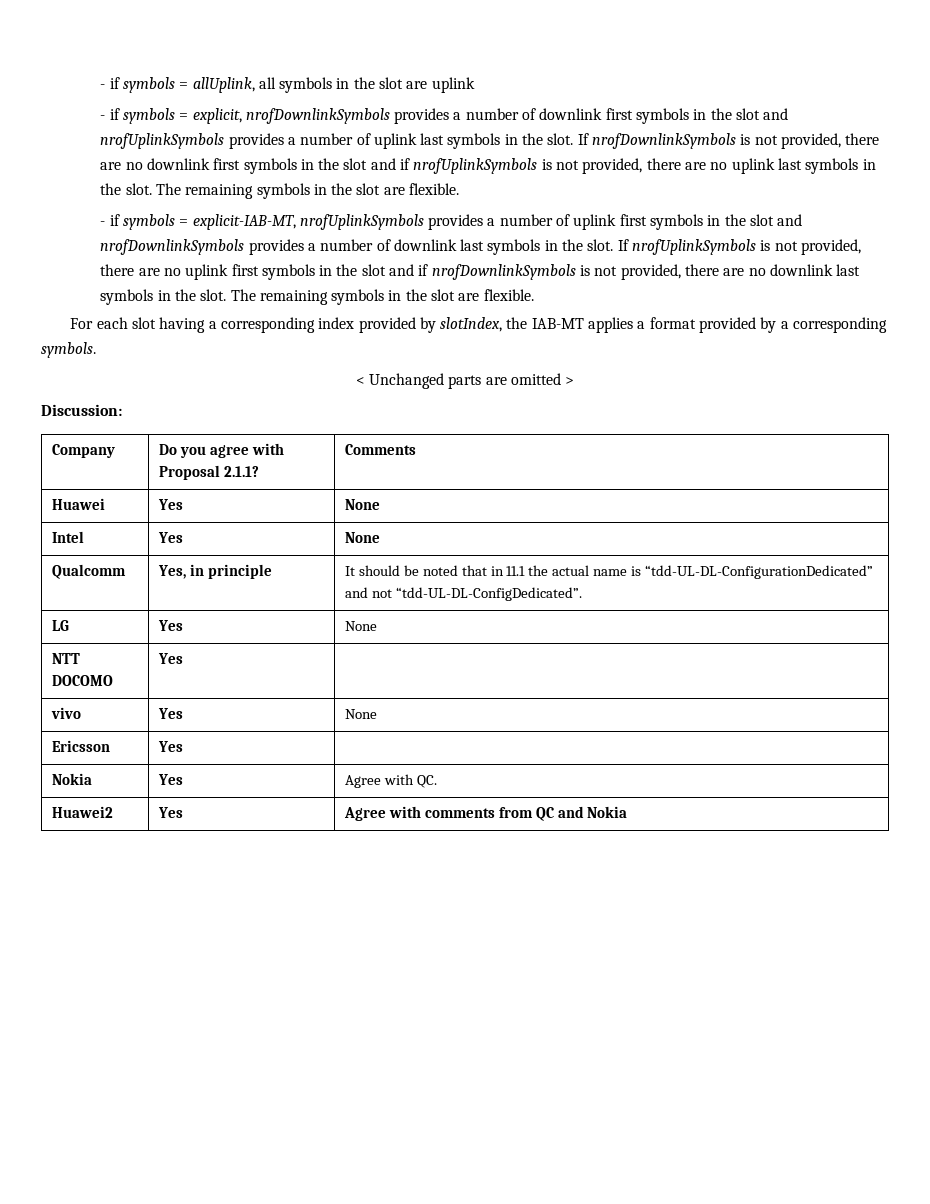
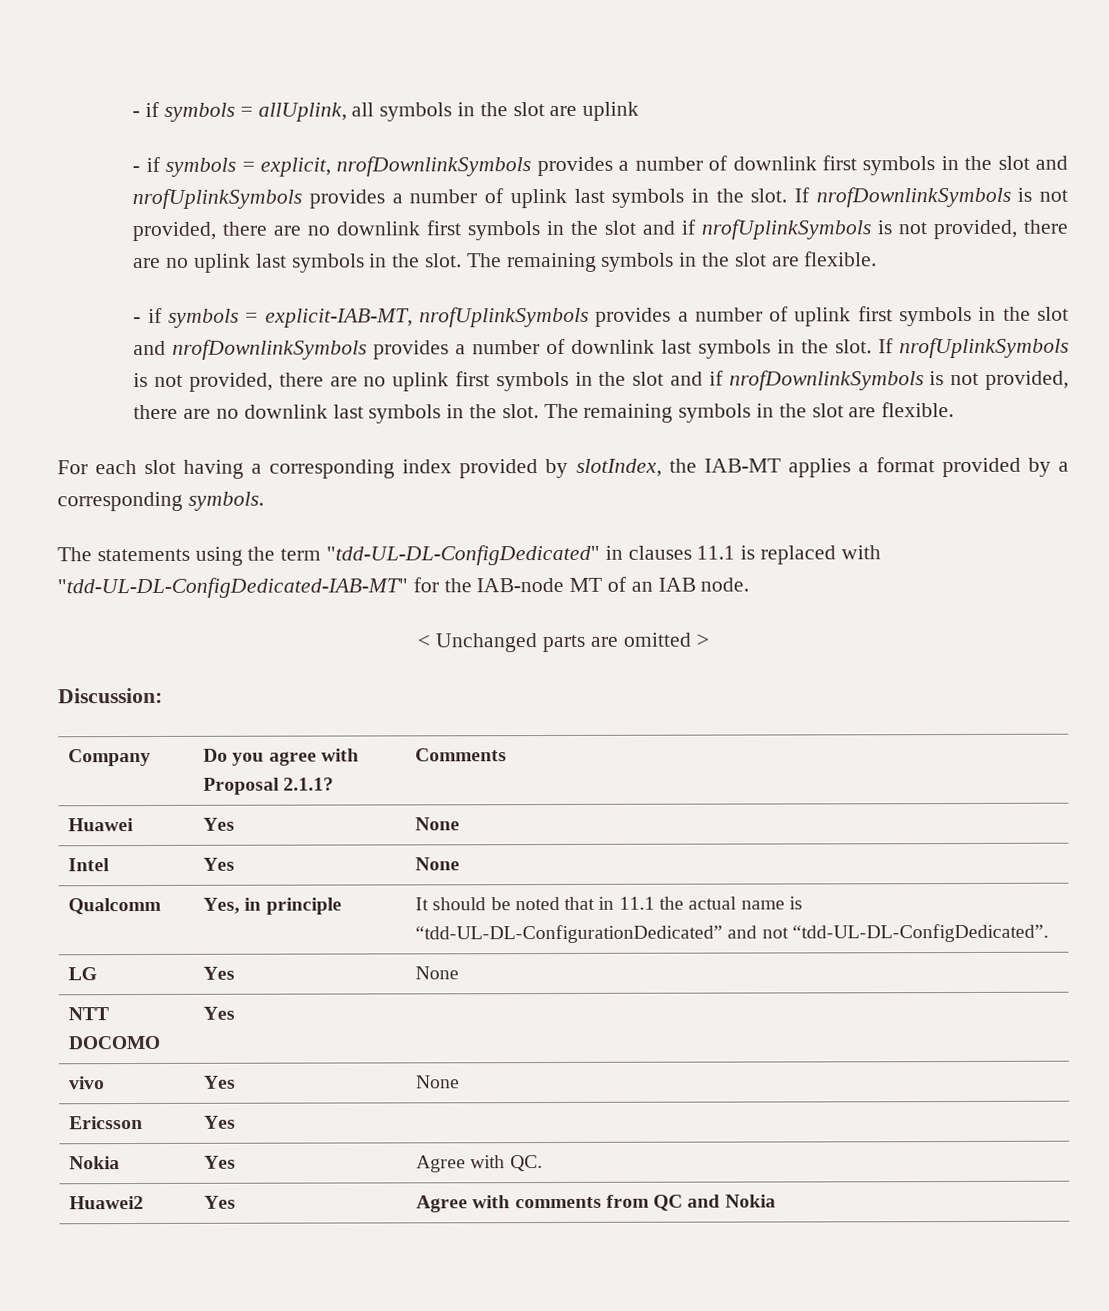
+ The statements using the term "tdd-UL-DL-ConfigDedicated" in clauses 11.1 is replaced with "tdd-UL-DL-ConfigDedicated-IAB-MT" for the IAB-node MT of an IAB node.

